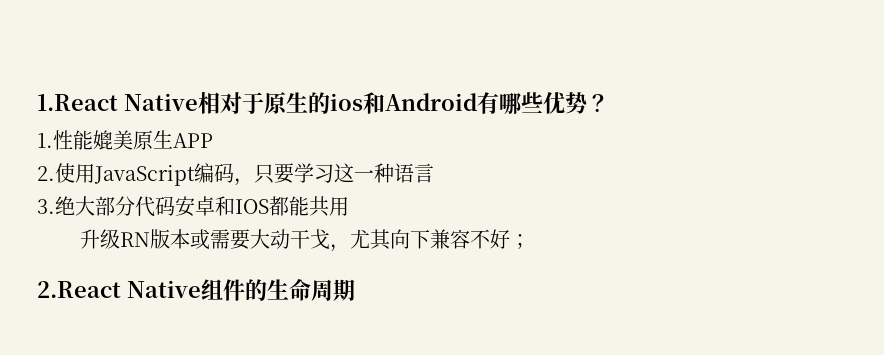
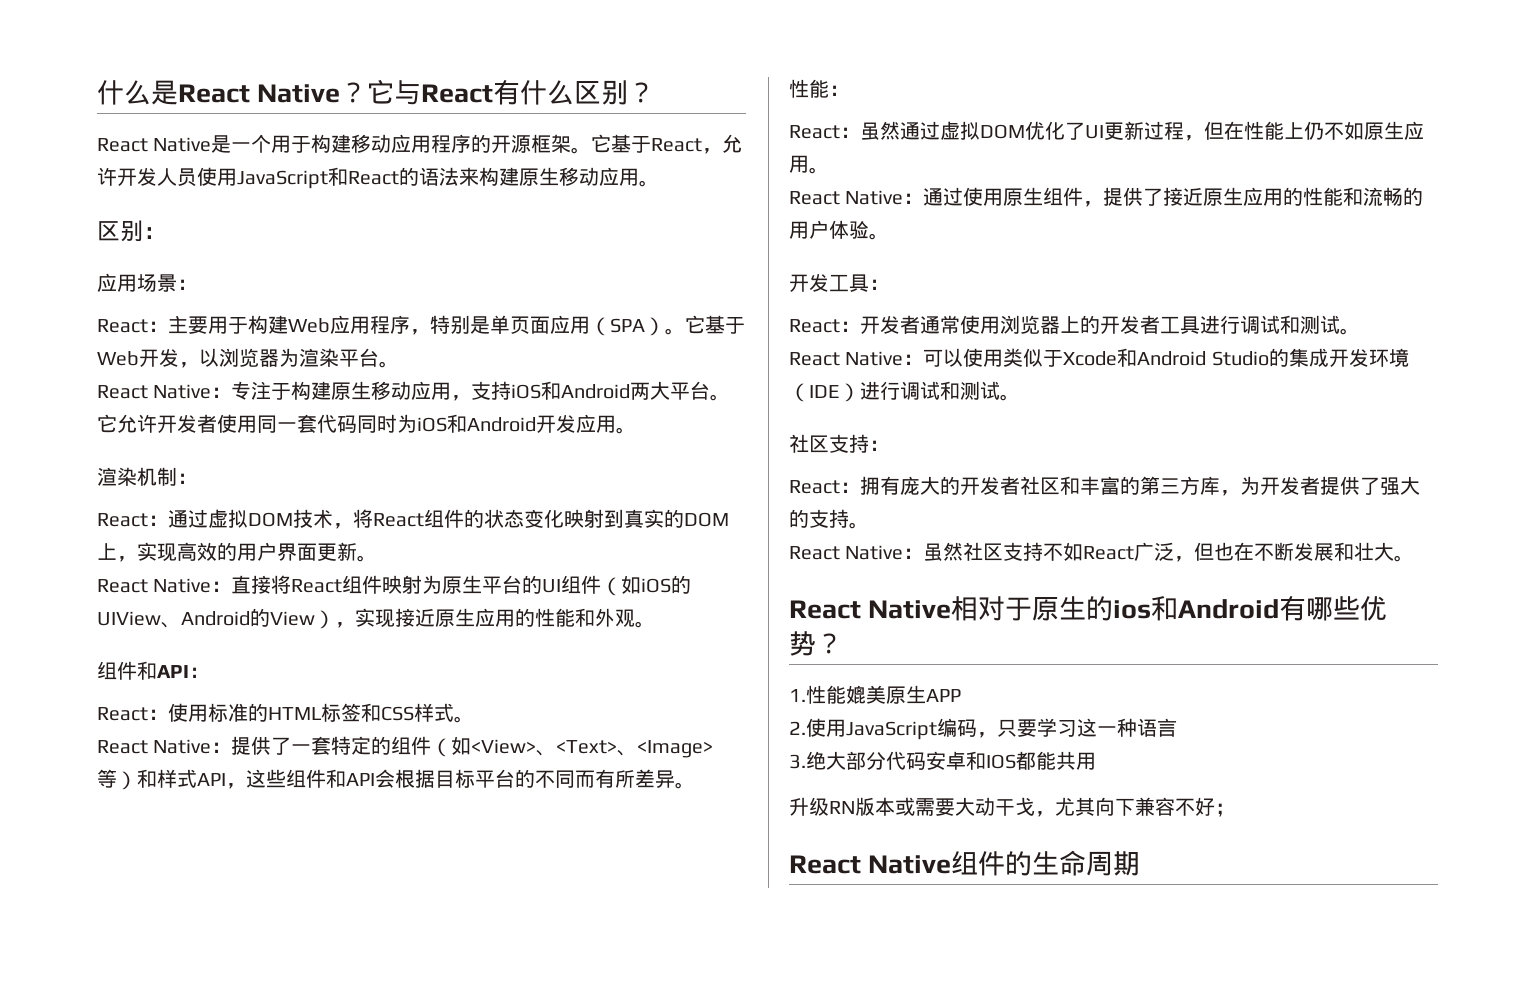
- 1.React Native相对于原生的ios和Android有哪些优势？
+ 什么是React Native？它与React有什么区别？
+ React Native是一个用于构建移动应用程序的开源框架。它基于React，允许开发人员使用JavaScript和React的语法来构建原生移动应用。
+ 区别：
+ 应用场景：
+ React：主要用于构建Web应用程序，特别是单页面应用（SPA）。它基于Web开发，以浏览器为渲染平台。
+ React Native：专注于构建原生移动应用，支持iOS和Android两大平台。它允许开发者使用同一套代码同时为iOS和Android开发应用。
+ 渲染机制：
+ React：通过虚拟DOM技术，将React组件的状态变化映射到真实的DOM上，实现高效的用户界面更新。
+ React Native：直接将React组件映射为原生平台的UI组件（如iOS的UIView、Android的View），实现接近原生应用的性能和外观。
+ 组件和API：
+ React：使用标准的HTML标签和CSS样式。
+ React Native：提供了一套特定的组件（如<View>、<Text>、<Image>等）和样式API，这些组件和API会根据目标平台的不同而有所差异。
+ 性能：
+ React：虽然通过虚拟DOM优化了UI更新过程，但在性能上仍不如原生应用。
+ React Native：通过使用原生组件，提供了接近原生应用的性能和流畅的用户体验。
+ 开发工具：
+ React：开发者通常使用浏览器上的开发者工具进行调试和测试。
+ React Native：可以使用类似于Xcode和Android Studio的集成开发环境（IDE）进行调试和测试。
+ 社区支持：
+ React：拥有庞大的开发者社区和丰富的第三方库，为开发者提供了强大的支持。
+ React Native：虽然社区支持不如React广泛，但也在不断发展和壮大。
+ React Native相对于原生的ios和Android有哪些优势？
- 2.React Native组件的生命周期
+ React Native组件的生命周期

